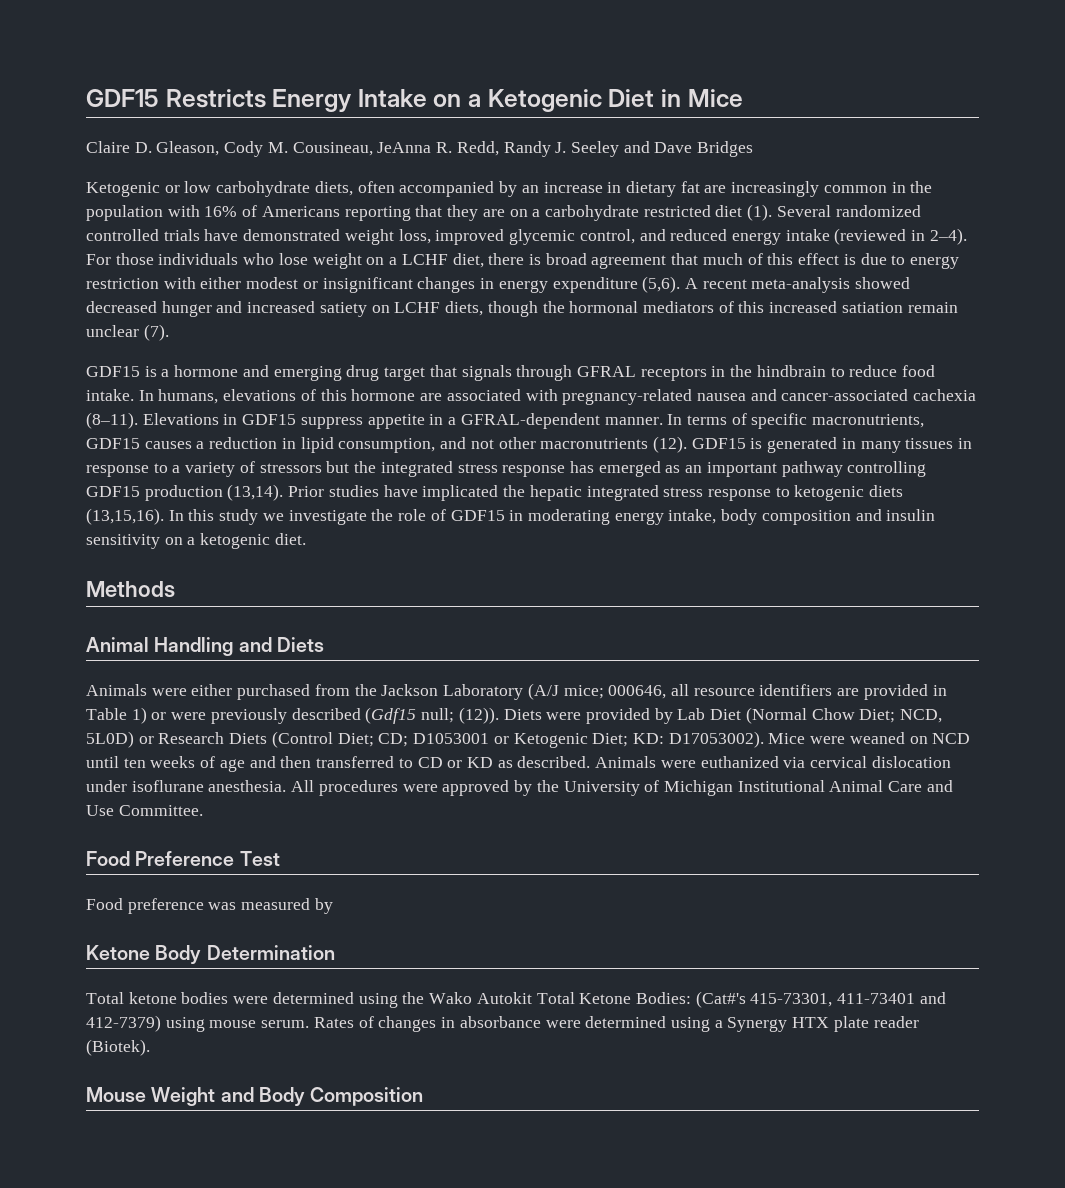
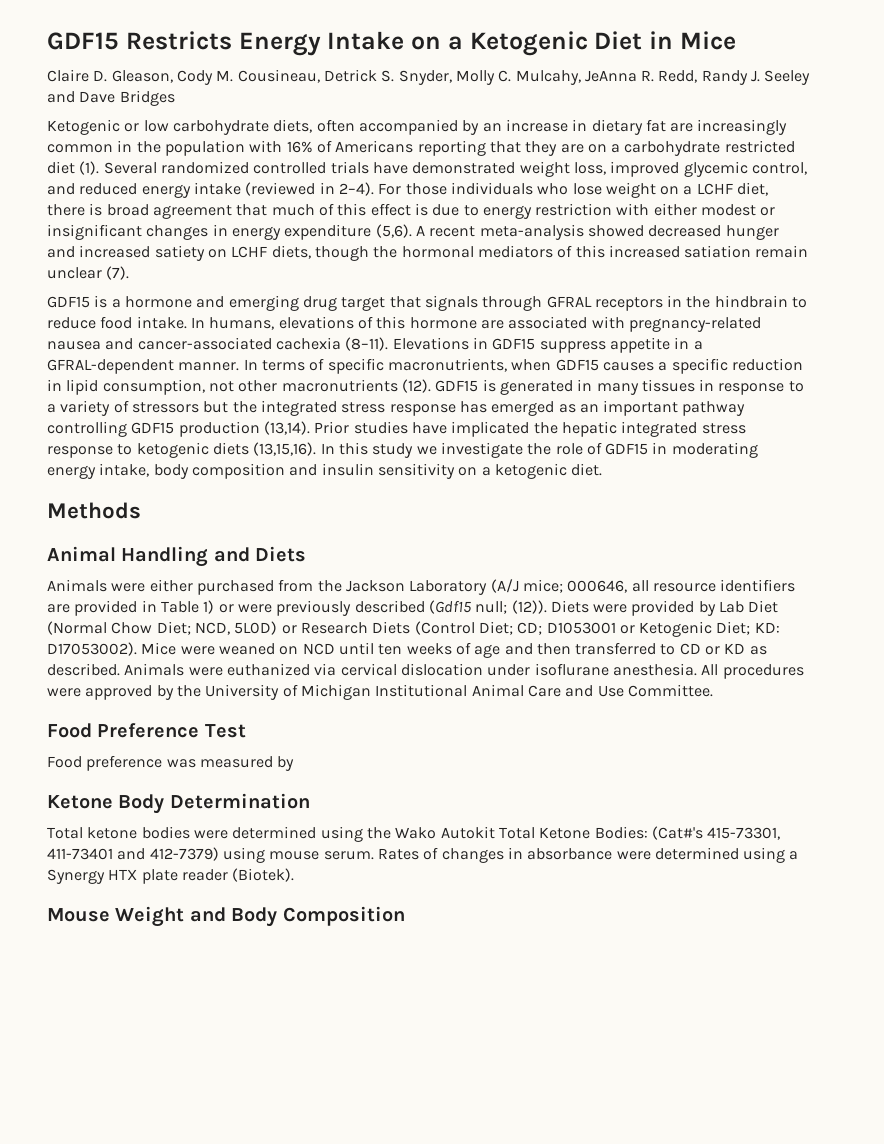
- Claire D. Gleason, Cody M. Cousineau, JeAnna R. Redd, Randy J. Seeley and Dave Bridges
+ Claire D. Gleason, Cody M. Cousineau, Detrick S. Snyder, Molly C. Mulcahy, JeAnna R. Redd, Randy J. Seeley and Dave Bridges
- In terms of specific macronutrients, GDF15 causes a reduction in lipid consumption, and not other macronutrients (12).
+ In terms of specific macronutrients, when GDF15 causes a specific reduction in lipid consumption, not other macronutrients (12).

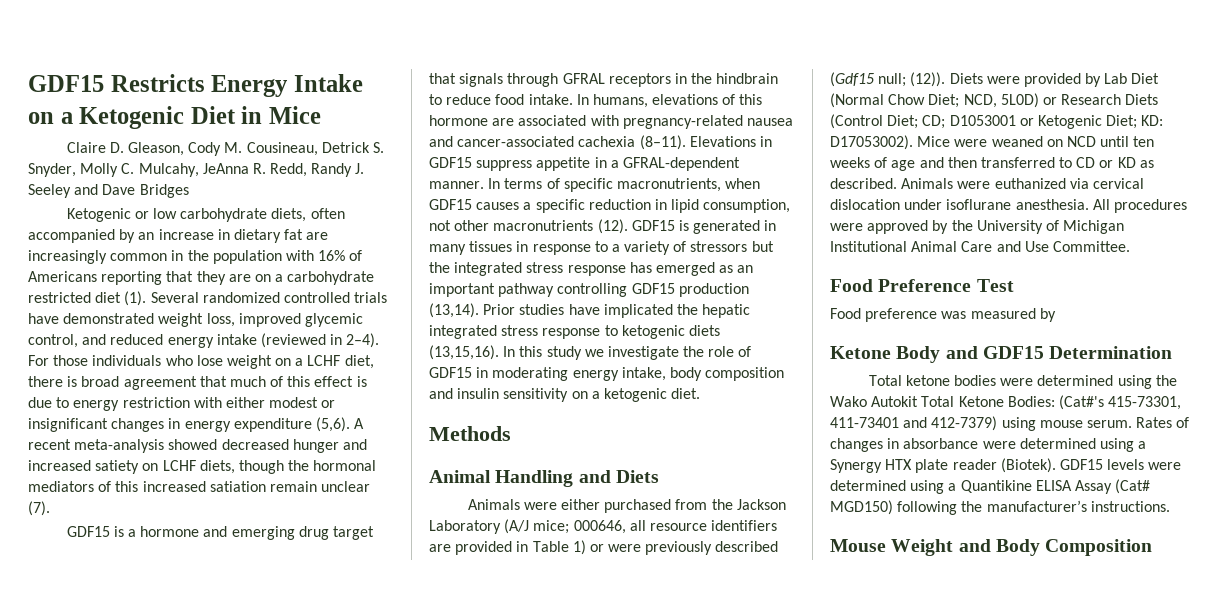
- Ketone Body Determination
+ Ketone Body and GDF15 Determination
+ GDF15 levels were determined using a Quantikine ELISA Assay (Cat# MGD150) following the manufacturer’s instructions.

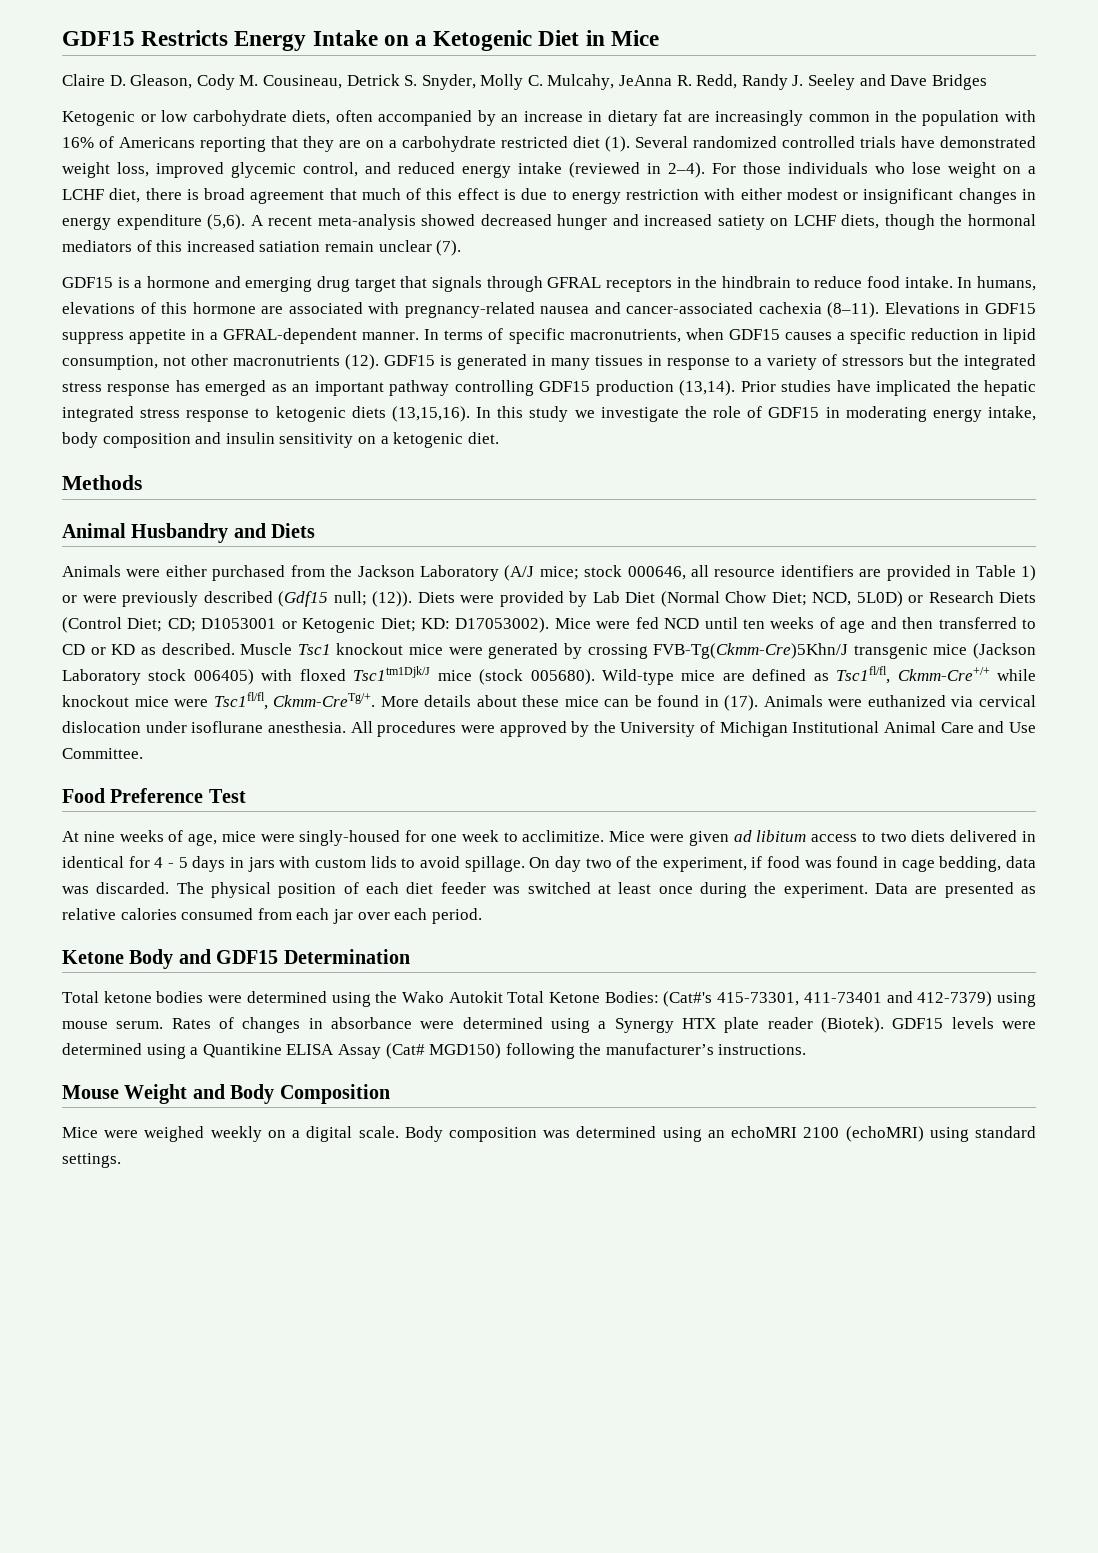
- Animal Handling and Diets
+ Animal Husbandry and Diets
- Animals were either purchased from the Jackson Laboratory (A/J mice; 000646, all resource identifiers are provided in Table 1) or were previously described (Gdf15 null; (12)).
+ Animals were either purchased from the Jackson Laboratory (A/J mice; stock 000646, all resource identifiers are provided in Table 1) or were previously described (Gdf15 null; (12)).
- Mice were weaned on NCD until ten weeks of age and then transferred to CD or KD as described.
+ Mice were fed NCD until ten weeks of age and then transferred to CD or KD as described.
+ Muscle Tsc1 knockout mice were generated by crossing FVB-Tg(Ckmm-Cre)5Khn/J transgenic mice (Jackson Laboratory stock 006405) with floxed Tsc1tm1Djk/J mice (stock 005680). Wild-type mice are defined as Tsc1fl/fl, Ckmm-Cre+/+ while knockout mice were Tsc1fl/fl, Ckmm-CreTg/+. More details about these mice can be found in (17).
- Food preference was measured by
+ At nine weeks of age, mice were singly-housed for one week to acclimitize. Mice were given ad libitum access to two diets delivered in identical for 4 - 5 days in jars with custom lids to avoid spillage. On day two of the experiment, if food was found in cage bedding, data was discarded. The physical position of each diet feeder was switched at least once during the experiment. Data are presented as relative calories consumed from each jar over each period.
+ Mice were weighed weekly on a digital scale. Body composition was determined using an echoMRI 2100 (echoMRI) using standard settings.

